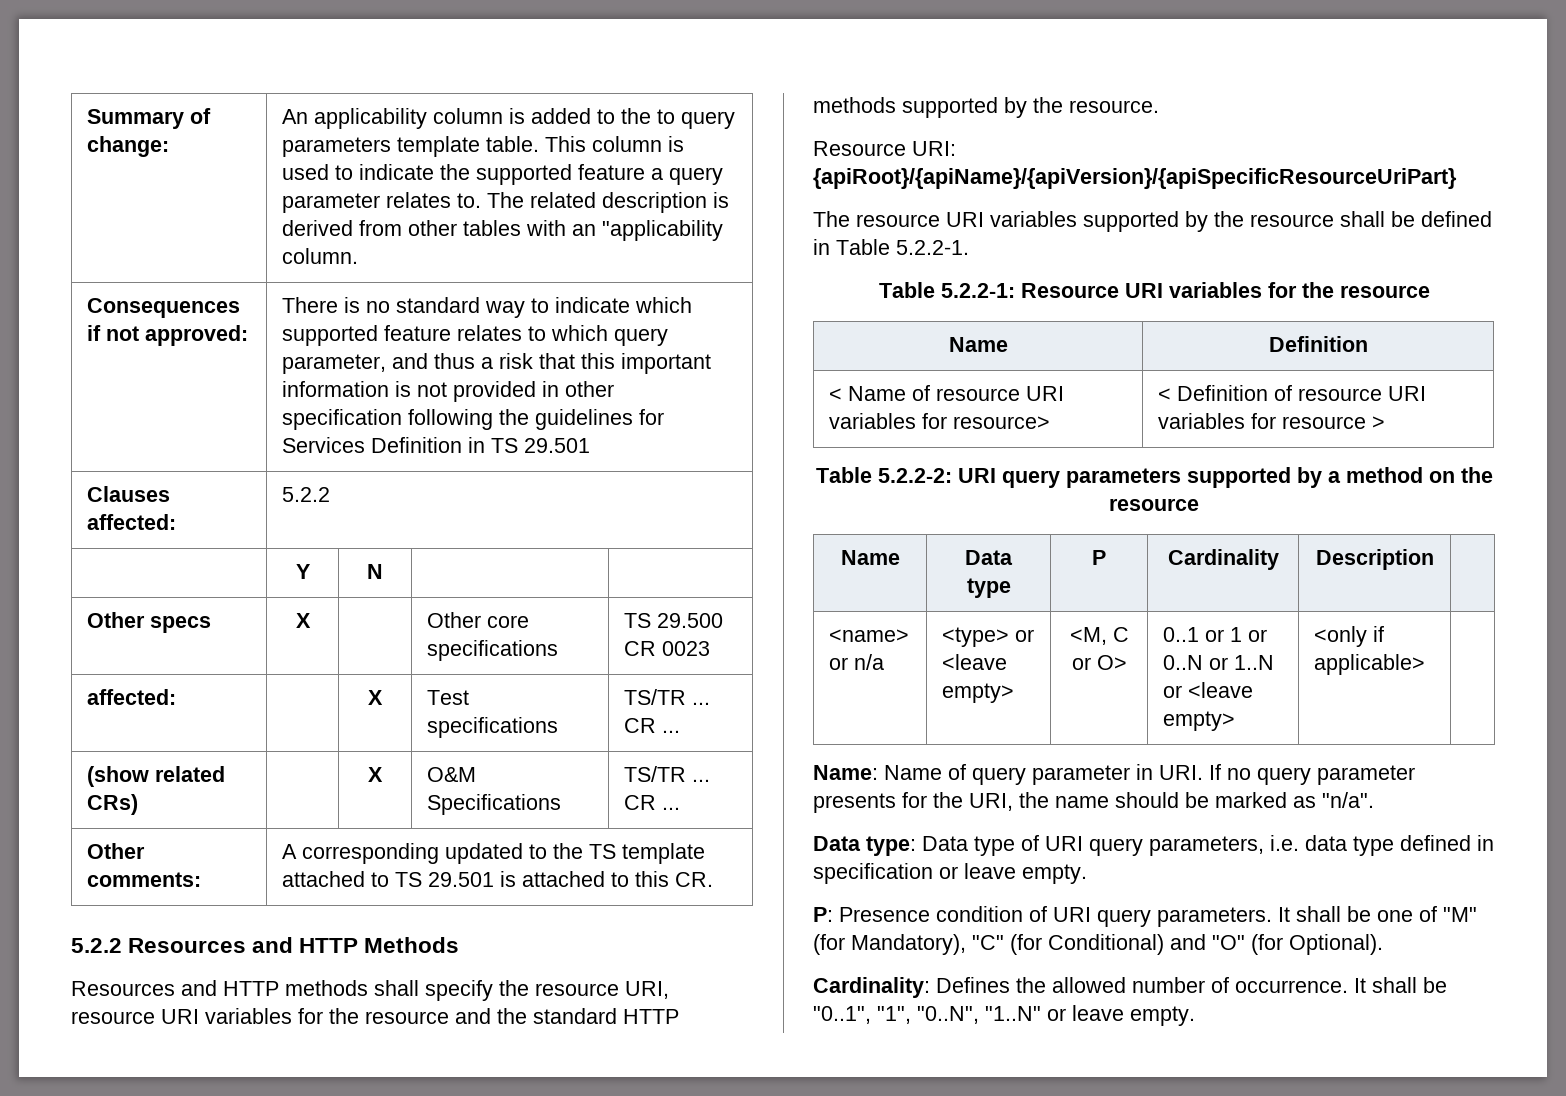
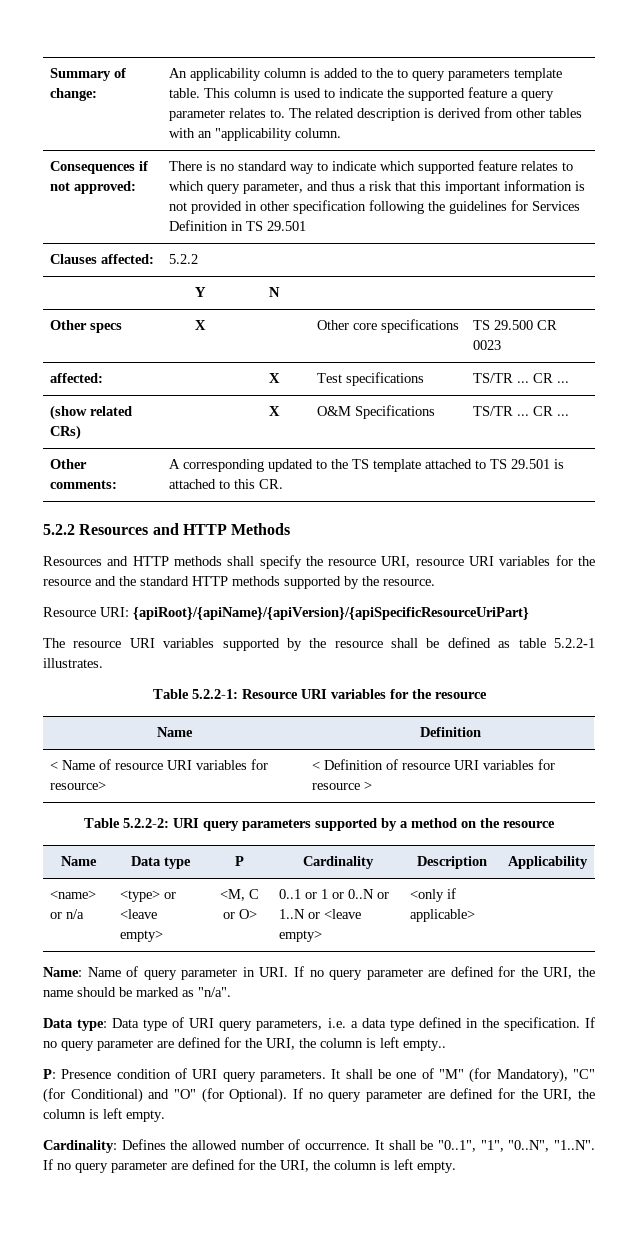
- The resource URI variables supported by the resource shall be defined in Table 5.2.2-1.
+ The resource URI variables supported by the resource shall be defined as table 5.2.2-1 illustrates.
- Name | Data type | P | Cardinality | Description |
+ Name | Data type | P | Cardinality | Description | Applicability
- Name: Name of query parameter in URI. If no query parameter presents for the URI, the name should be marked as "n/a".
+ Name: Name of query parameter in URI. If no query parameter are defined for the URI, the name should be marked as "n/a".
- Data type: Data type of URI query parameters, i.e. data type defined in specification or leave empty.
+ Data type: Data type of URI query parameters, i.e. a data type defined in the specification. If no query parameter are defined for the URI, the column is left empty..
- It shall be one of "M" (for Mandatory), "C" (for Conditional) and "O" (for Optional).
+ It shall be one of "M" (for Mandatory), "C" (for Conditional) and "O" (for Optional). If no query parameter are defined for the URI, the column is left empty.
- It shall be "0..1", "1", "0..N", "1..N" or leave empty.
+ It shall be "0..1", "1", "0..N", "1..N". If no query parameter are defined for the URI, the column is left empty.

